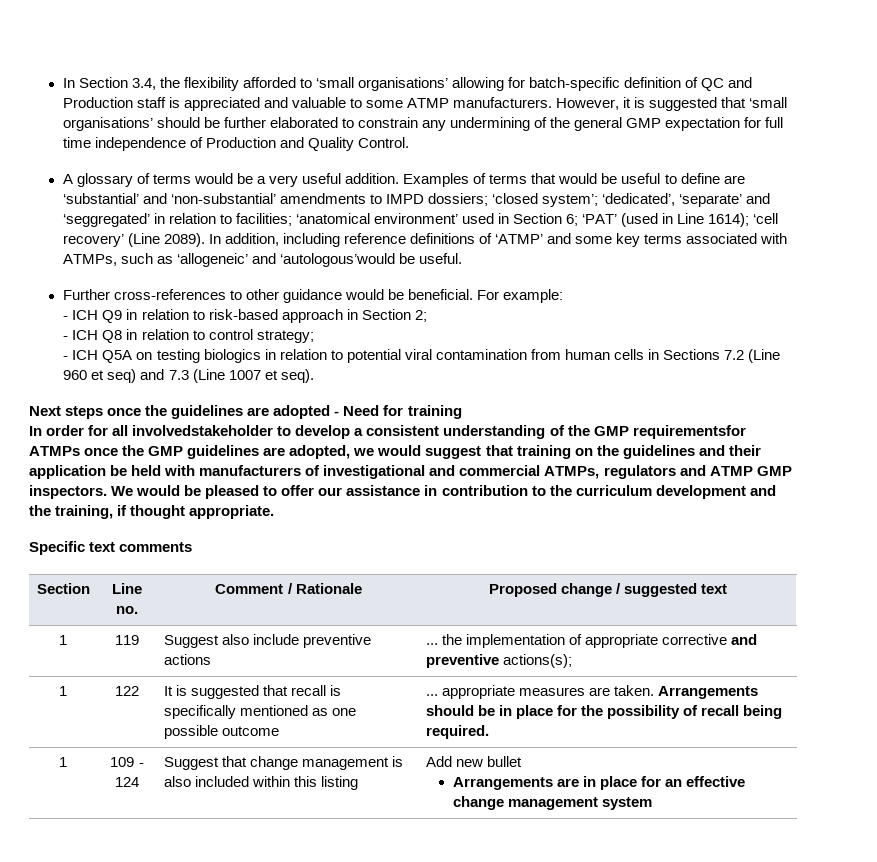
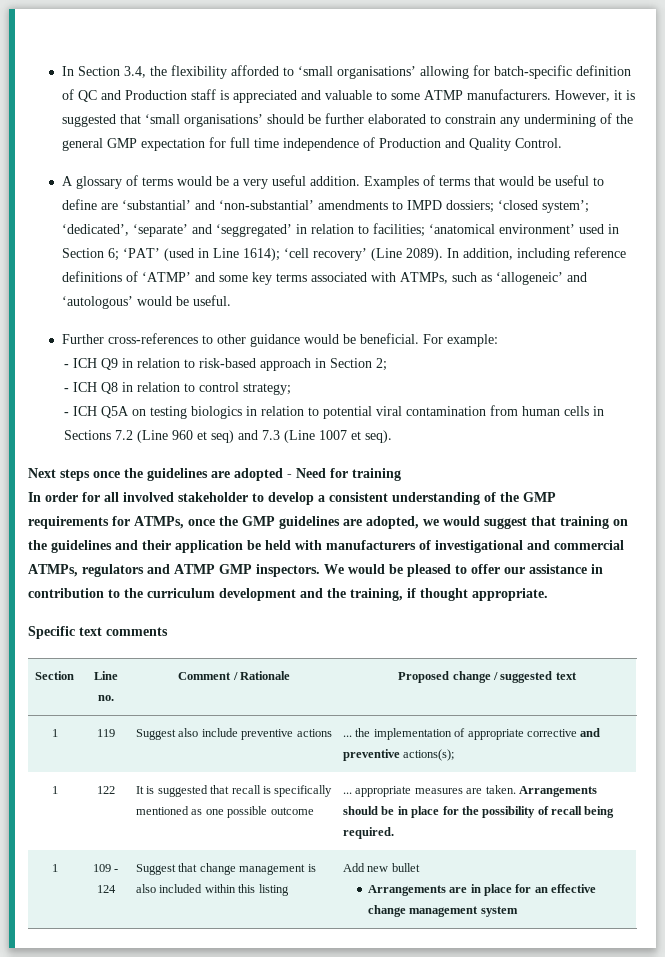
- In addition, including reference definitions of ‘ATMP’ and some key terms associated with ATMPs, such as ‘allogeneic’ and ‘autologous’would be useful.
+ In addition, including reference definitions of ‘ATMP’ and some key terms associated with ATMPs, such as ‘allogeneic’ and ‘autologous’ would be useful.
- In order for all involvedstakeholder to develop a consistent understanding of the GMP requirementsfor ATMPs once the GMP guidelines are adopted, we would suggest that training on the guidelines and their application be held with manufacturers of investigational and commercial ATMPs, regulators and ATMP GMP inspectors.
+ In order for all involved stakeholder to develop a consistent understanding of the GMP requirements for ATMPs, once the GMP guidelines are adopted, we would suggest that training on the guidelines and their application be held with manufacturers of investigational and commercial ATMPs, regulators and ATMP GMP inspectors.

